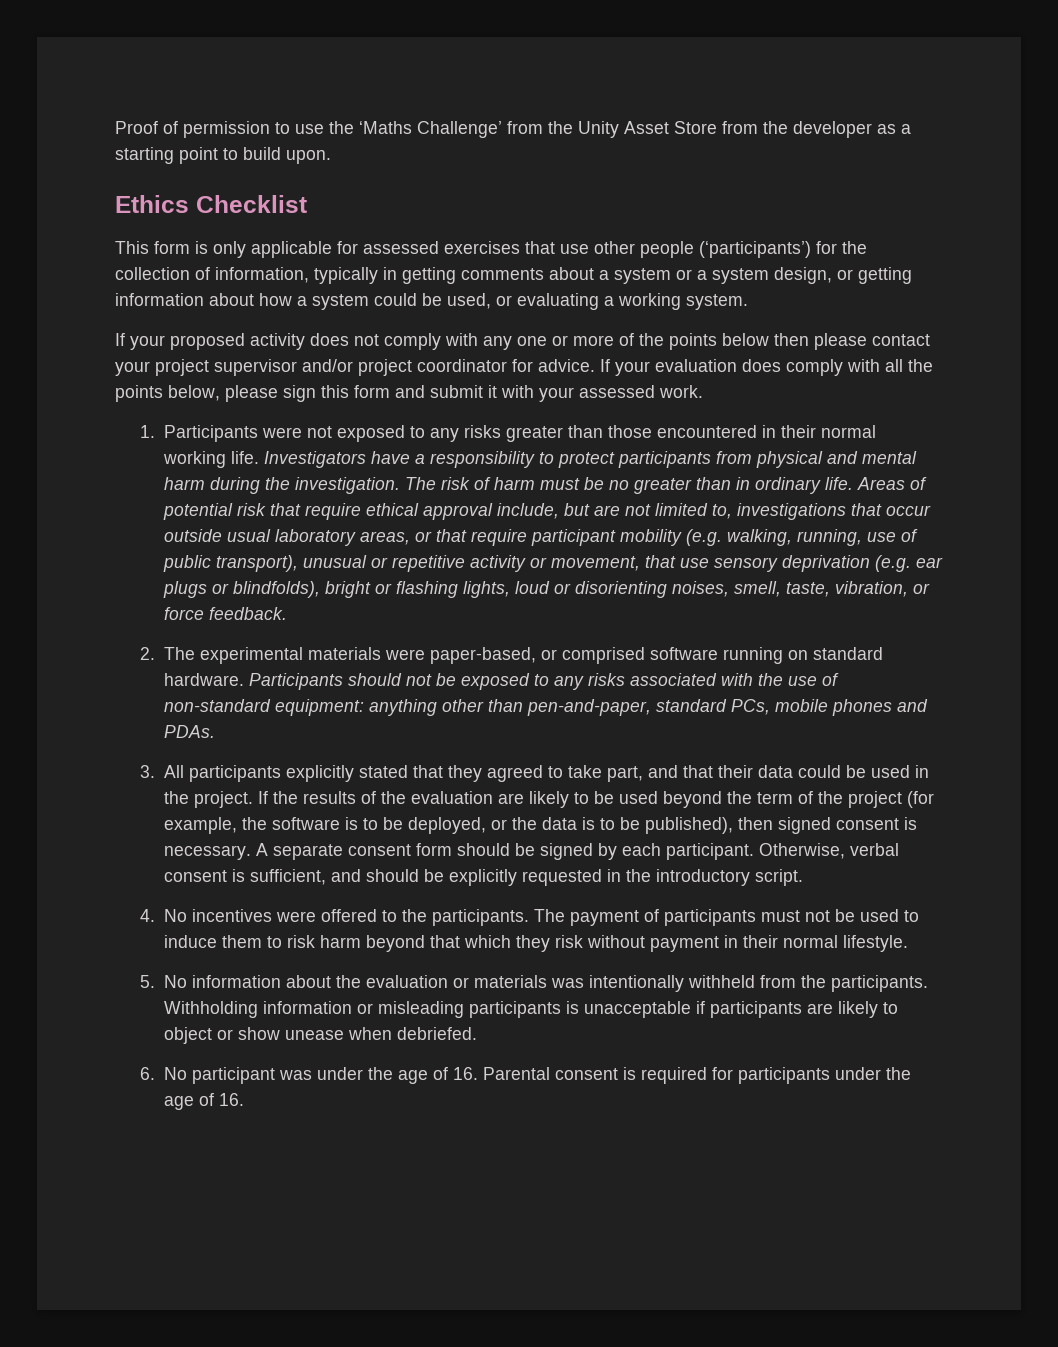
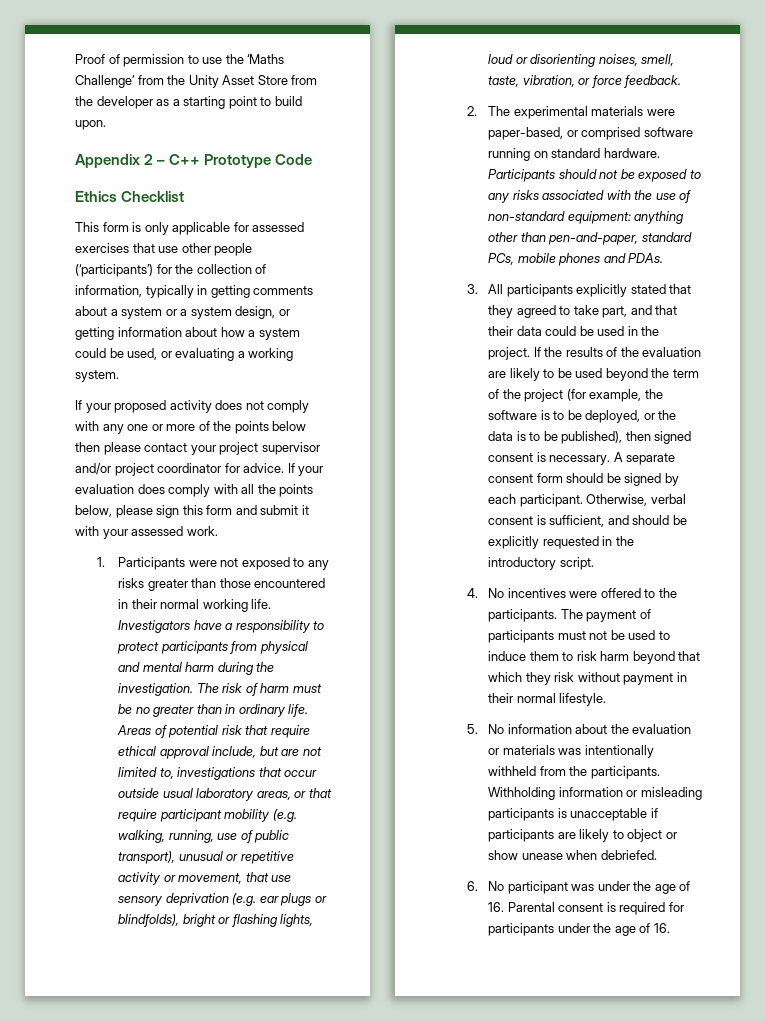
+ Appendix 2 – C++ Prototype Code

